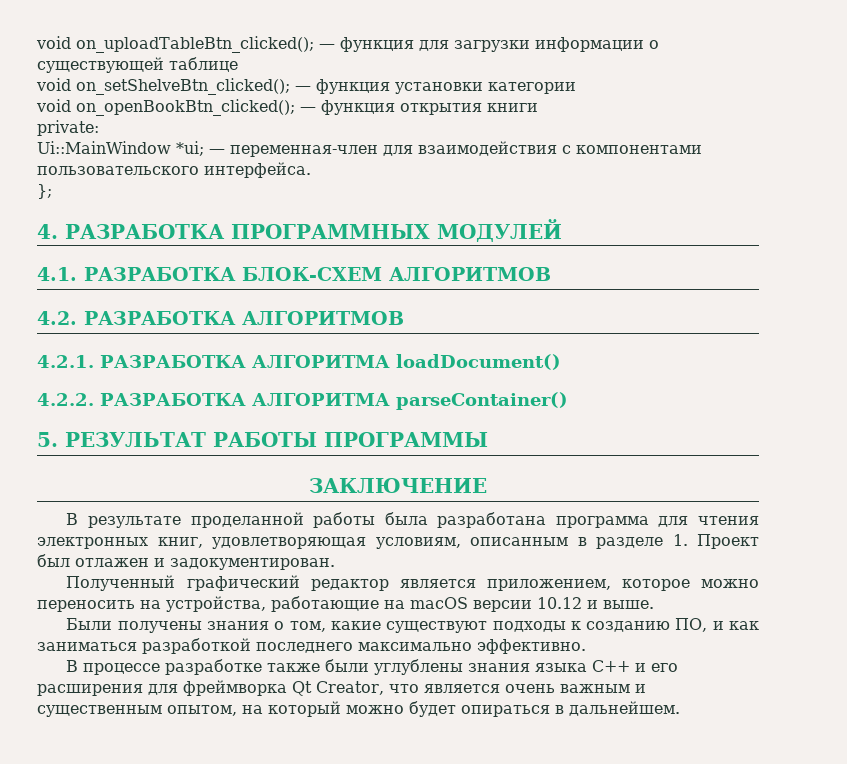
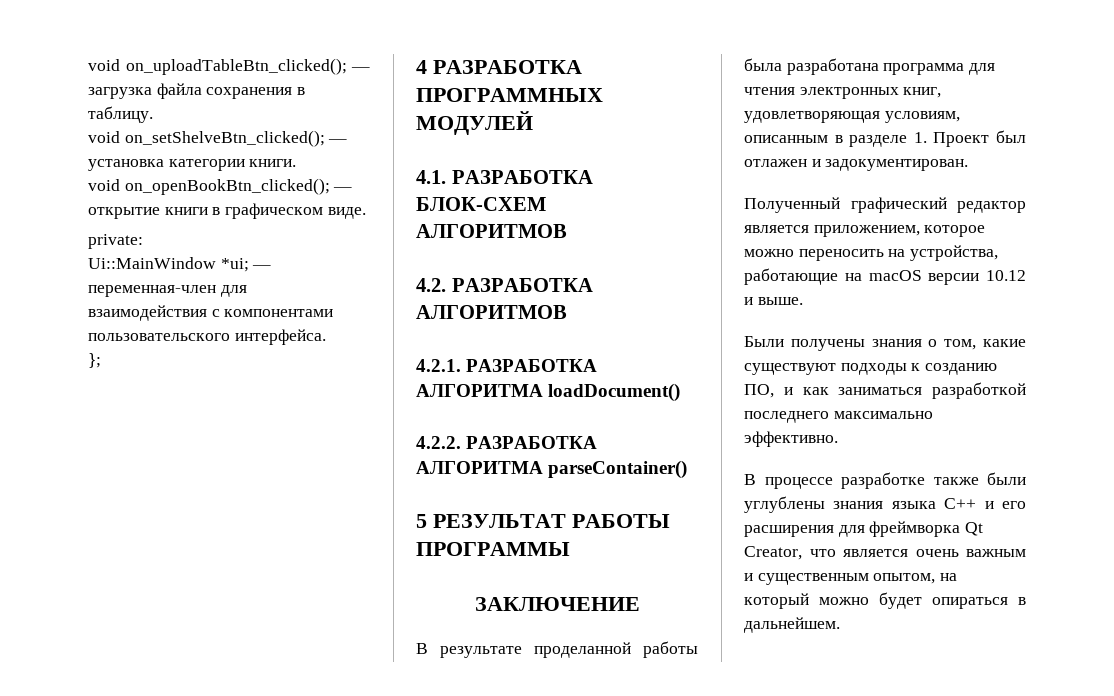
- void on_uploadTableBtn_clicked(); — функция для загрузки информации о существующей таблице
+ void on_uploadTableBtn_clicked(); — загрузка файла сохранения в таблицу.
- void on_setShelveBtn_clicked(); — функция установки категории
+ void on_setShelveBtn_clicked(); — установка категории книги.
- void on_openBookBtn_clicked(); — функция открытия книги
+ void on_openBookBtn_clicked(); — открытие книги в графическом виде.
- 4. РАЗРАБОТКА ПРОГРАММНЫХ МОДУЛЕЙ
+ 4 РАЗРАБОТКА ПРОГРАММНЫХ МОДУЛЕЙ
- 5. РЕЗУЛЬТАТ РАБОТЫ ПРОГРАММЫ
+ 5 РЕЗУЛЬТАТ РАБОТЫ ПРОГРАММЫ

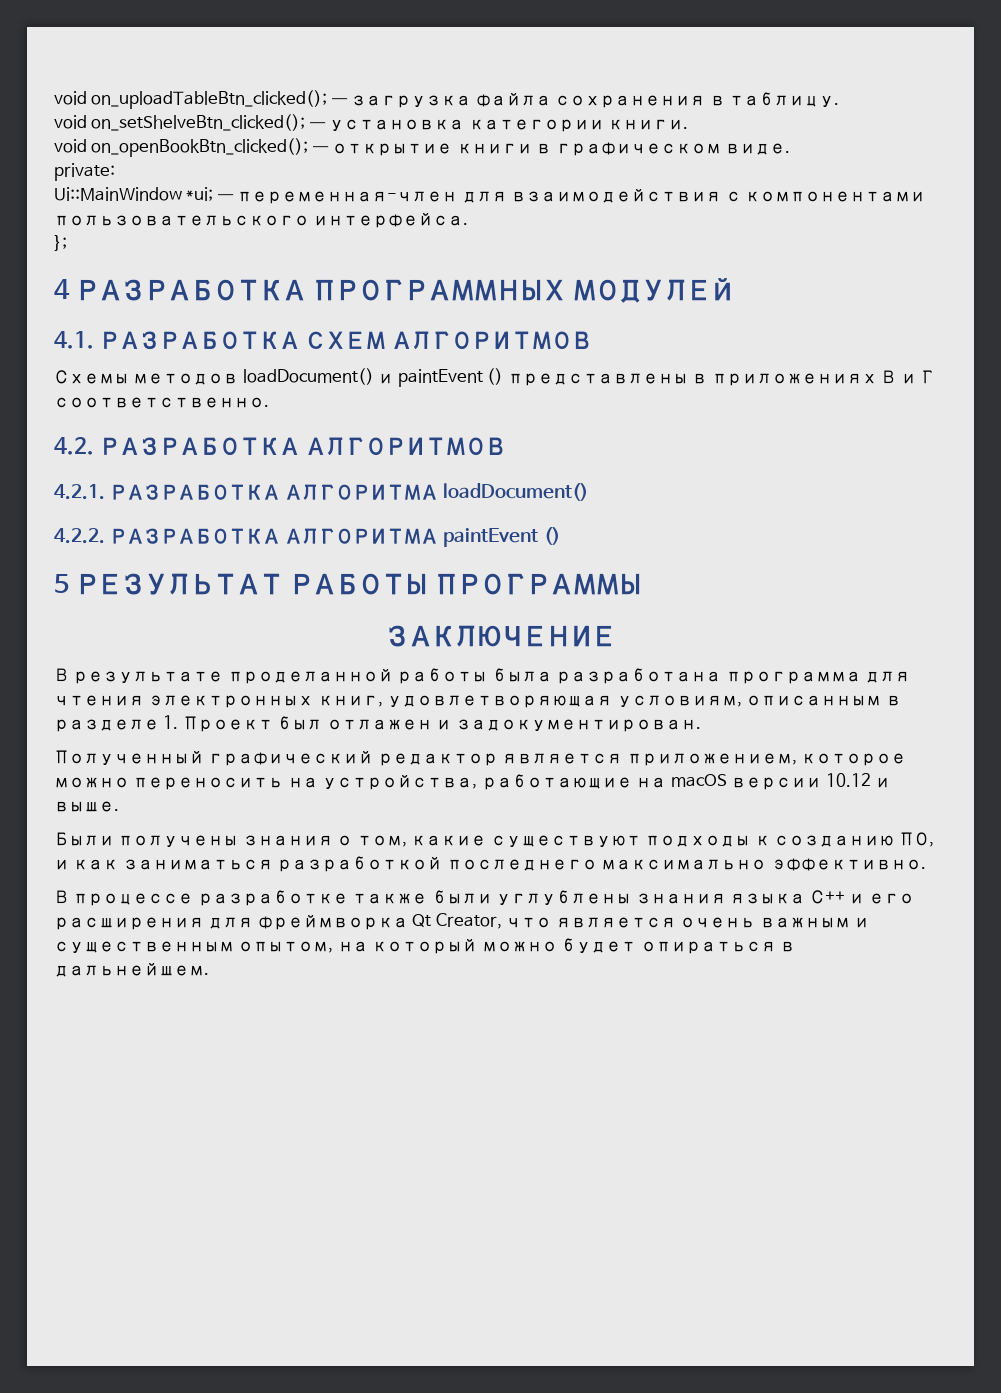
- 4.1. РАЗРАБОТКА БЛОК-СХЕМ АЛГОРИТМОВ
+ 4.1. РАЗРАБОТКА СХЕМ АЛГОРИТМОВ
+ Схемы методов loadDocument() и paintEvent () представлены в приложениях В и Г соответственно.
- 4.2.2. РАЗРАБОТКА АЛГОРИТМА parseContainer()
+ 4.2.2. РАЗРАБОТКА АЛГОРИТМА paintEvent ()

